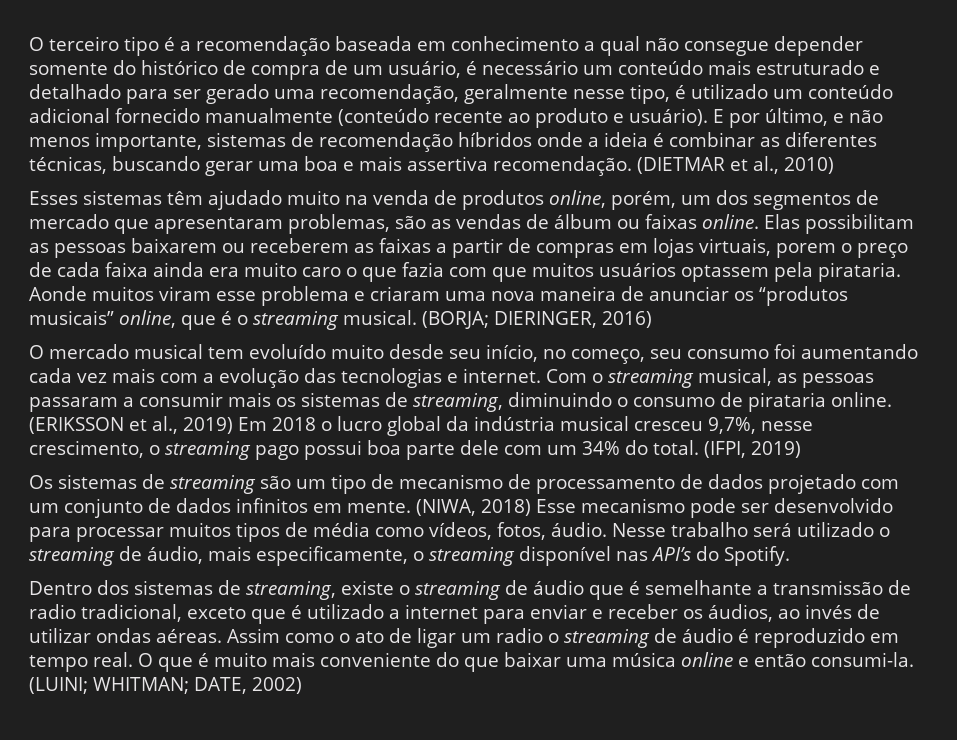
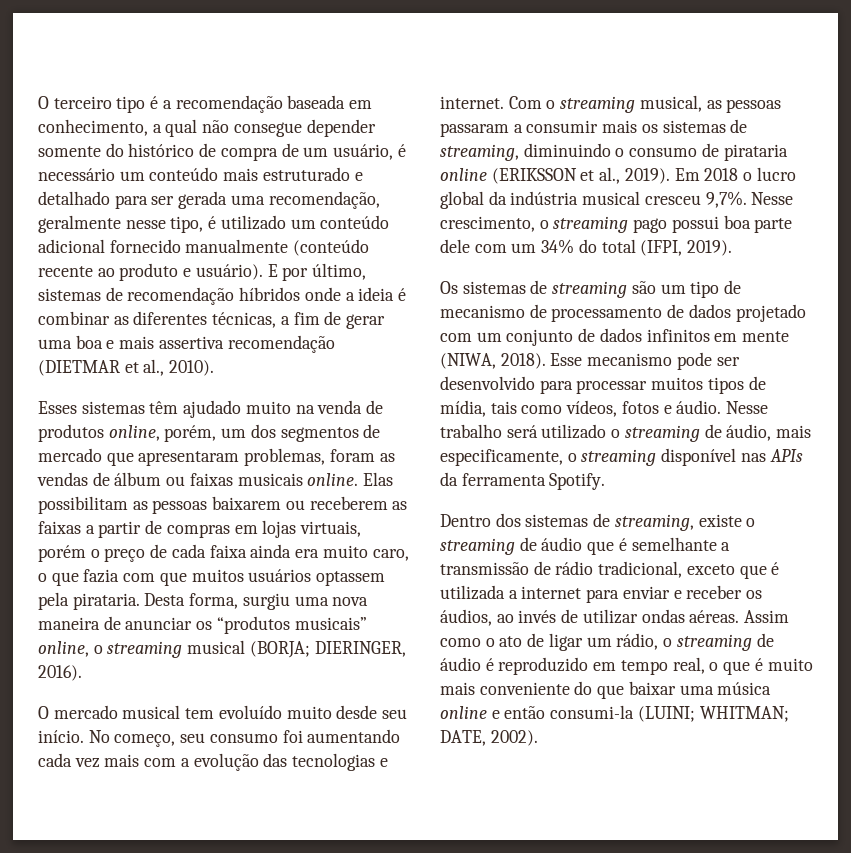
- O terceiro tipo é a recomendação baseada em conhecimento a qual não consegue depender somente do histórico de compra de um usuário, é necessário um conteúdo mais estruturado e detalhado para ser gerado uma recomendação, geralmente nesse tipo, é utilizado um conteúdo adicional fornecido manualmente (conteúdo recente ao produto e usuário).
+ O terceiro tipo é a recomendação baseada em conhecimento, a qual não consegue depender somente do histórico de compra de um usuário, é necessário um conteúdo mais estruturado e detalhado para ser gerada uma recomendação, geralmente nesse tipo, é utilizado um conteúdo adicional fornecido manualmente (conteúdo recente ao produto e usuário).
- E por último, e não menos importante, sistemas de recomendação híbridos onde a ideia é combinar as diferentes técnicas, buscando gerar uma boa e mais assertiva recomendação. (DIETMAR et al., 2010)
+ E por último, sistemas de recomendação híbridos onde a ideia é combinar as diferentes técnicas, a fim de gerar uma boa e mais assertiva recomendação (DIETMAR et al., 2010).
- Esses sistemas têm ajudado muito na venda de produtos online, porém, um dos segmentos de mercado que apresentaram problemas, são as vendas de álbum ou faixas online.
+ Esses sistemas têm ajudado muito na venda de produtos online, porém, um dos segmentos de mercado que apresentaram problemas, foram as vendas de álbum ou faixas musicais online.
- Elas possibilitam as pessoas baixarem ou receberem as faixas a partir de compras em lojas virtuais, porem o preço de cada faixa ainda era muito caro o que fazia com que muitos usuários optassem pela pirataria.
+ Elas possibilitam as pessoas baixarem ou receberem as faixas a partir de compras em lojas virtuais, porém o preço de cada faixa ainda era muito caro, o que fazia com que muitos usuários optassem pela pirataria.
- Aonde muitos viram esse problema e criaram uma nova maneira de anunciar os “produtos musicais” online, que é o streaming musical. (BORJA; DIERINGER, 2016)
+ Desta forma, surgiu uma nova maneira de anunciar os “produtos musicais” online, o streaming musical (BORJA; DIERINGER, 2016).
- O mercado musical tem evoluído muito desde seu início, no começo, seu consumo foi aumentando cada vez mais com a evolução das tecnologias e internet.
+ O mercado musical tem evoluído muito desde seu início. No começo, seu consumo foi aumentando cada vez mais com a evolução das tecnologias e internet.
- Com o streaming musical, as pessoas passaram a consumir mais os sistemas de streaming, diminuindo o consumo de pirataria online. (ERIKSSON et al., 2019) Em 2018 o lucro global da indústria musical cresceu 9,7%, nesse crescimento, o streaming pago possui boa parte dele com um 34% do total. (IFPI, 2019)
+ Com o streaming musical, as pessoas passaram a consumir mais os sistemas de streaming, diminuindo o consumo de pirataria online (ERIKSSON et al., 2019). Em 2018 o lucro global da indústria musical cresceu 9,7%. Nesse crescimento, o streaming pago possui boa parte dele com um 34% do total (IFPI, 2019).
- Os sistemas de streaming são um tipo de mecanismo de processamento de dados projetado com um conjunto de dados infinitos em mente. (NIWA, 2018) Esse mecanismo pode ser desenvolvido para processar muitos tipos de média como vídeos, fotos, áudio.
+ Os sistemas de streaming são um tipo de mecanismo de processamento de dados projetado com um conjunto de dados infinitos em mente (NIWA, 2018). Esse mecanismo pode ser desenvolvido para processar muitos tipos de mídia, tais como vídeos, fotos e áudio.
- Nesse trabalho será utilizado o streaming de áudio, mais especificamente, o streaming disponível nas API’s do Spotify.
+ Nesse trabalho será utilizado o streaming de áudio, mais especificamente, o streaming disponível nas APIs da ferramenta Spotify.
- Dentro dos sistemas de streaming, existe o streaming de áudio que é semelhante a transmissão de radio tradicional, exceto que é utilizado a internet para enviar e receber os áudios, ao invés de utilizar ondas aéreas.
+ Dentro dos sistemas de streaming, existe o streaming de áudio que é semelhante a transmissão de rádio tradicional, exceto que é utilizada a internet para enviar e receber os áudios, ao invés de utilizar ondas aéreas.
- Assim como o ato de ligar um radio o streaming de áudio é reproduzido em tempo real. O que é muito mais conveniente do que baixar uma música online e então consumi-la. (LUINI; WHITMAN; DATE, 2002)
+ Assim como o ato de ligar um rádio, o streaming de áudio é reproduzido em tempo real, o que é muito mais conveniente do que baixar uma música online e então consumi-la (LUINI; WHITMAN; DATE, 2002).

